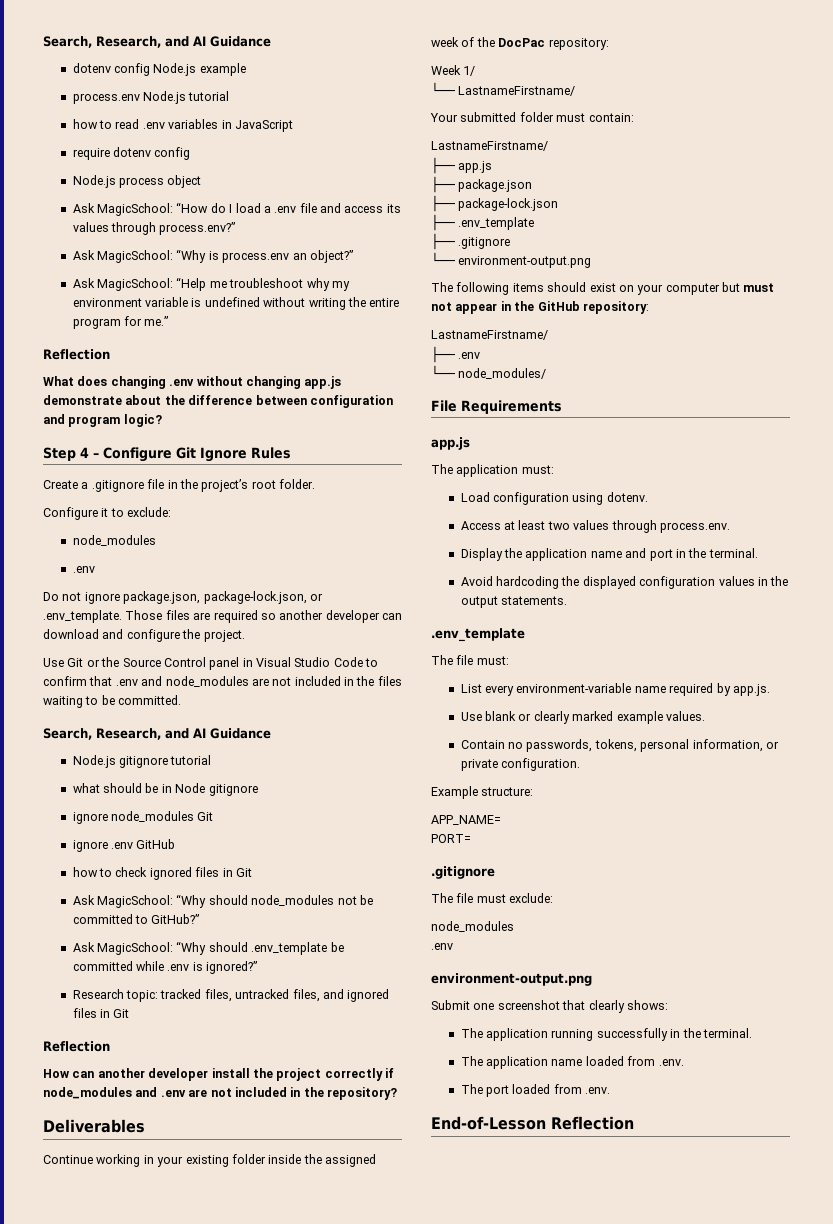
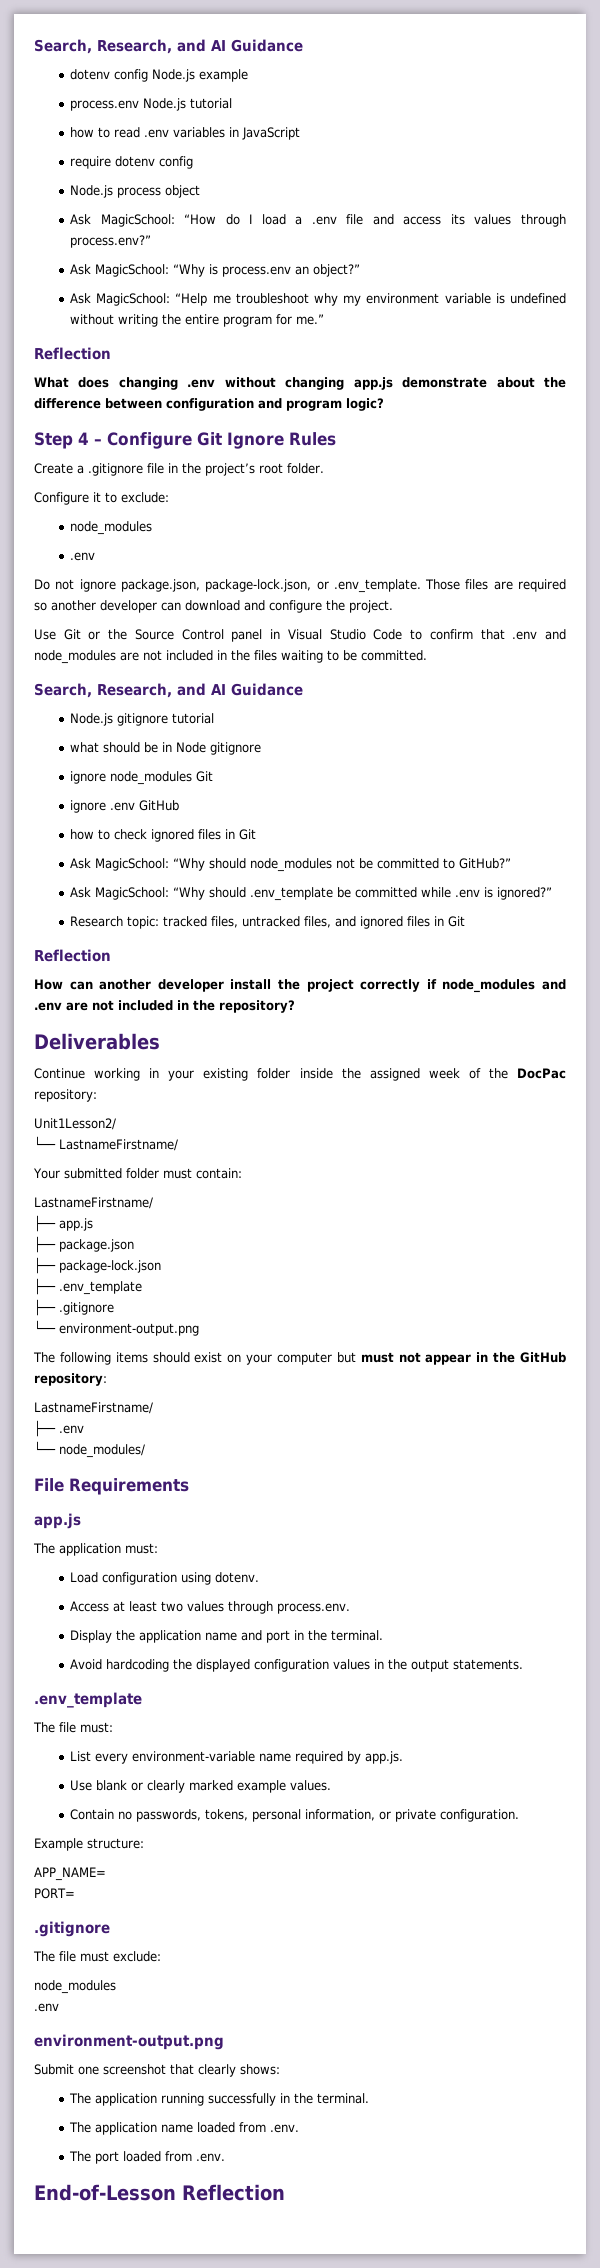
- Week 1/
+ Unit1Lesson2/

